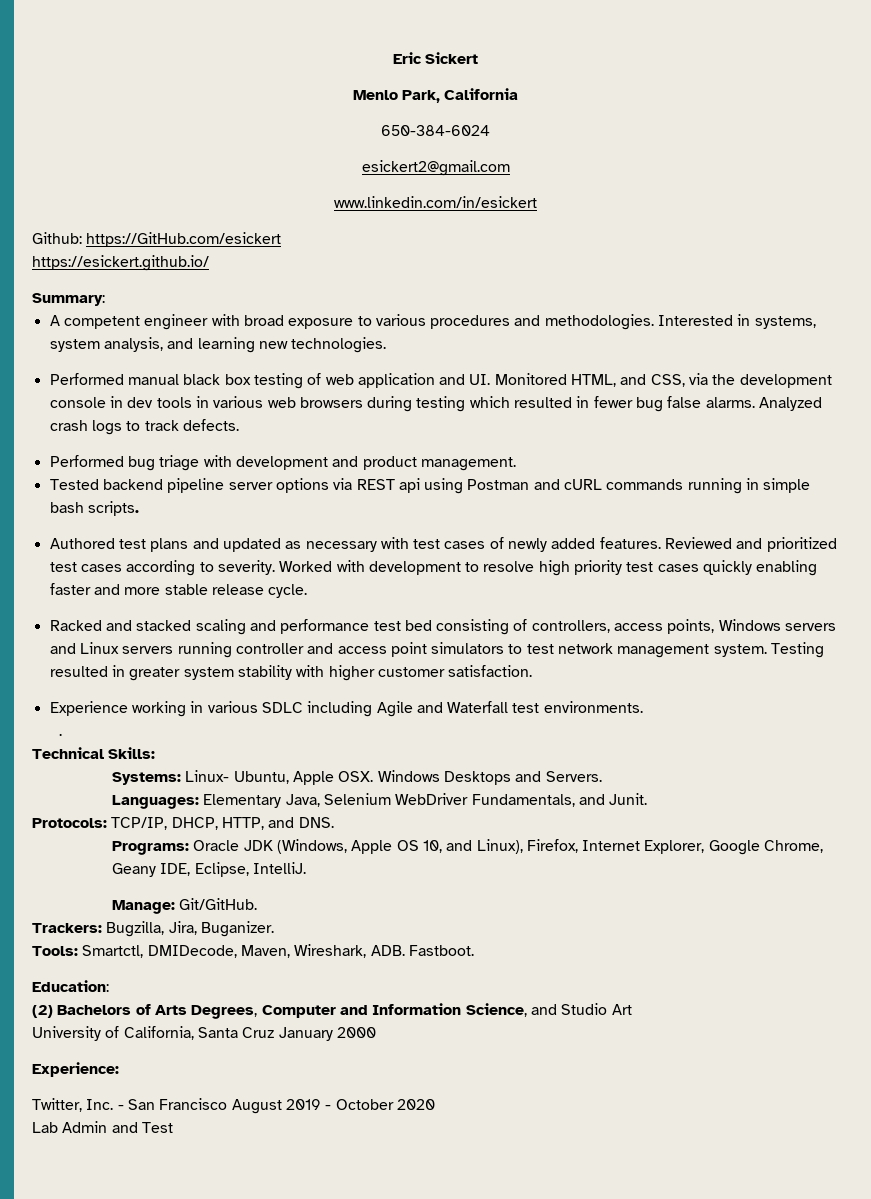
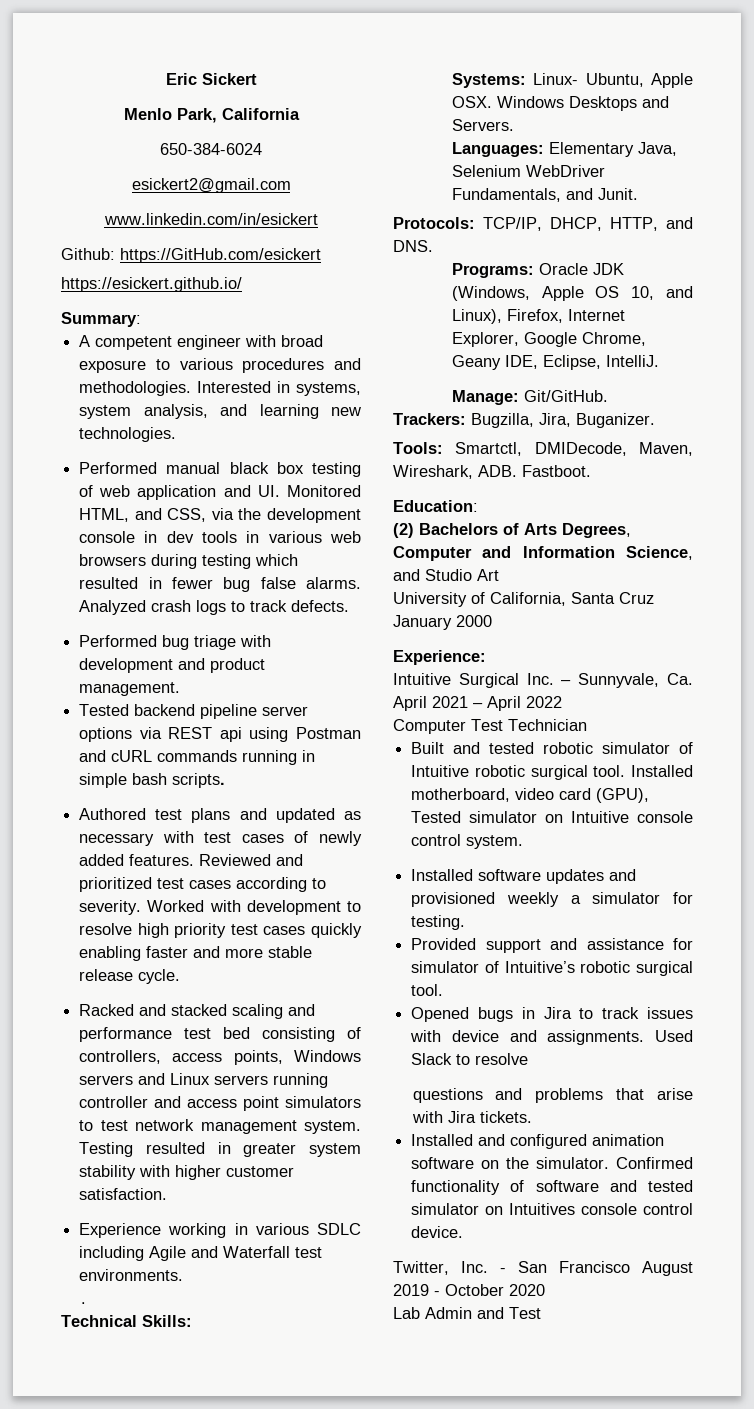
+ Intuitive Surgical Inc. – Sunnyvale, Ca. April 2021 – April 2022
+ Computer Test Technician
+ Built and tested robotic simulator of Intuitive robotic surgical tool. Installed motherboard, video card (GPU), Tested simulator on Intuitive console control system.
+ Installed software updates and provisioned weekly a simulator for testing.
+ Provided support and assistance for simulator of Intuitive’s robotic surgical tool.
+ Opened bugs in Jira to track issues with device and assignments. Used Slack to resolve
+ questions and problems that arise with Jira tickets.
+ Installed and configured animation software on the simulator. Confirmed functionality of software and tested simulator on Intuitives console control device.

